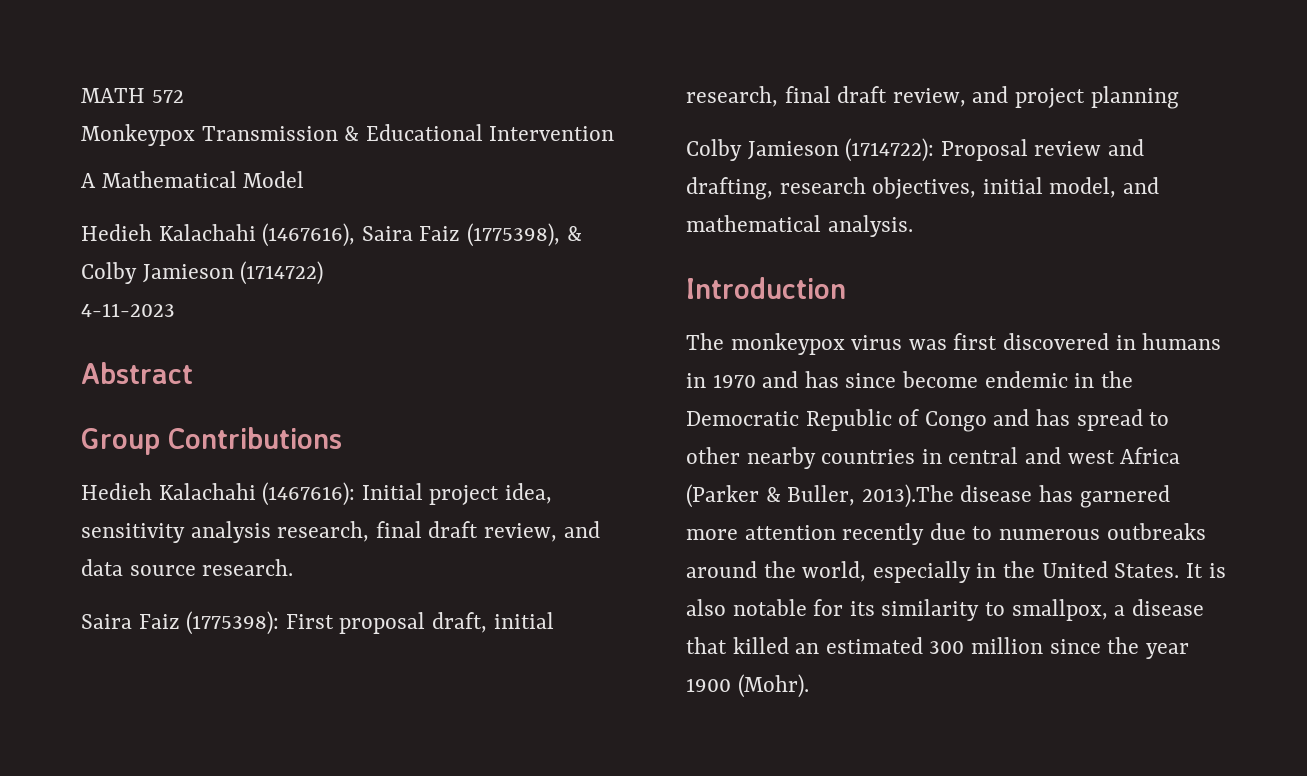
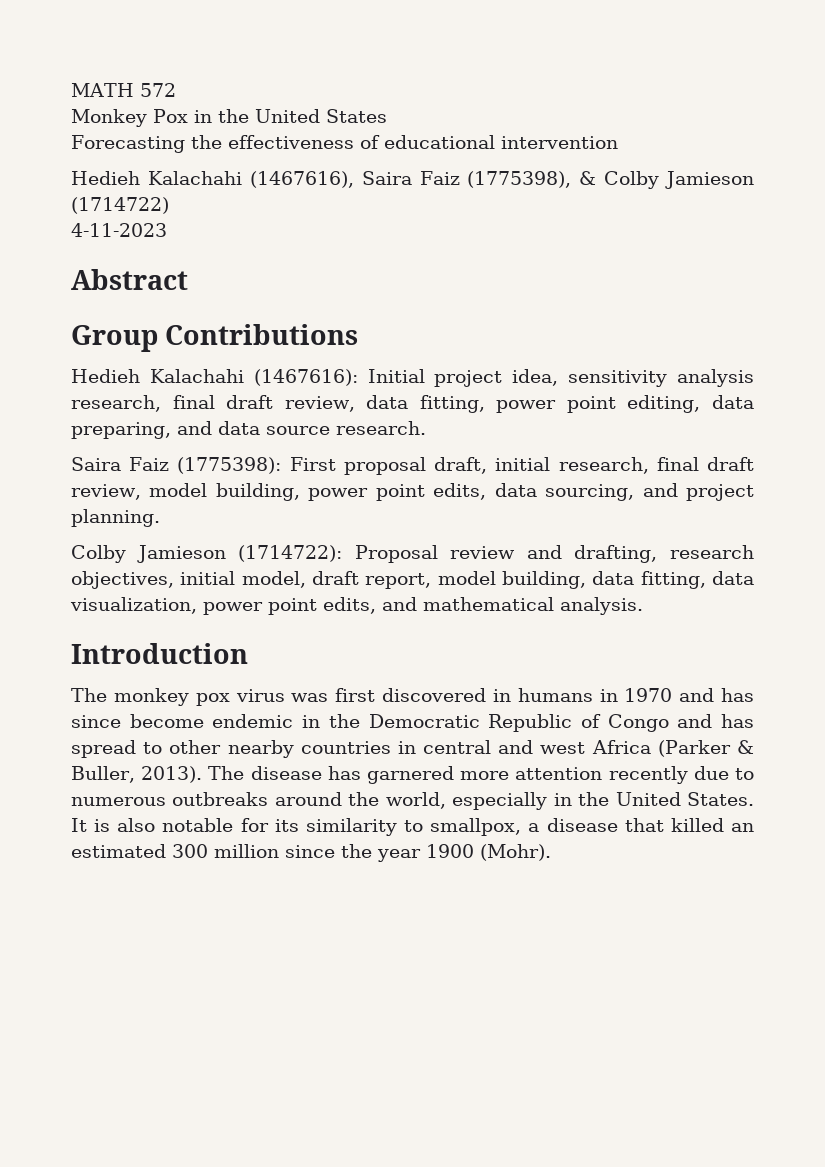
- Monkeypox Transmission & Educational Intervention
- A Mathematical Model
+ Monkey Pox in the United States
+ Forecasting the effectiveness of educational intervention
- Hedieh Kalachahi (1467616): Initial project idea, sensitivity analysis research, final draft review, and data source research.
+ Hedieh Kalachahi (1467616): Initial project idea, sensitivity analysis research, final draft review, data fitting, power point editing, data preparing, and data source research.
- Saira Faiz (1775398): First proposal draft, initial research, final draft review, and project planning
+ Saira Faiz (1775398): First proposal draft, initial research, final draft review, model building, power point edits, data sourcing, and project planning.
- Colby Jamieson (1714722): Proposal review and drafting, research objectives, initial model, and mathematical analysis.
+ Colby Jamieson (1714722): Proposal review and drafting, research objectives, initial model, draft report, model building, data fitting, data visualization, power point edits, and mathematical analysis.
- The monkeypox virus was first discovered in humans in 1970 and has since become endemic in the Democratic Republic of Congo and has spread to other nearby countries in central and west Africa (Parker & Buller, 2013).The disease has garnered more attention recently due to numerous outbreaks around the world, especially in the United States.
+ The monkey pox virus was first discovered in humans in 1970 and has since become endemic in the Democratic Republic of Congo and has spread to other nearby countries in central and west Africa (Parker & Buller, 2013). The disease has garnered more attention recently due to numerous outbreaks around the world, especially in the United States.

